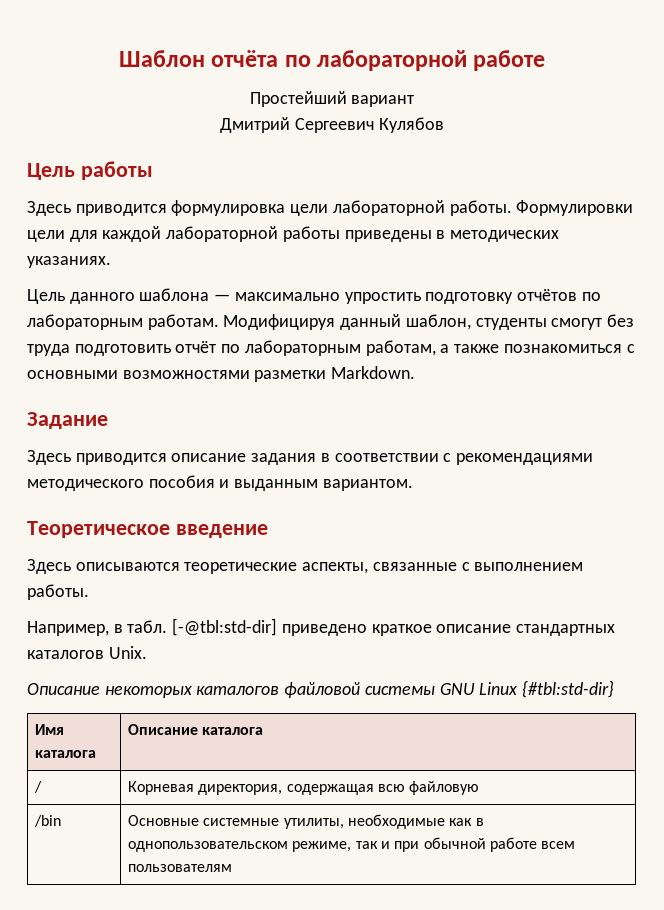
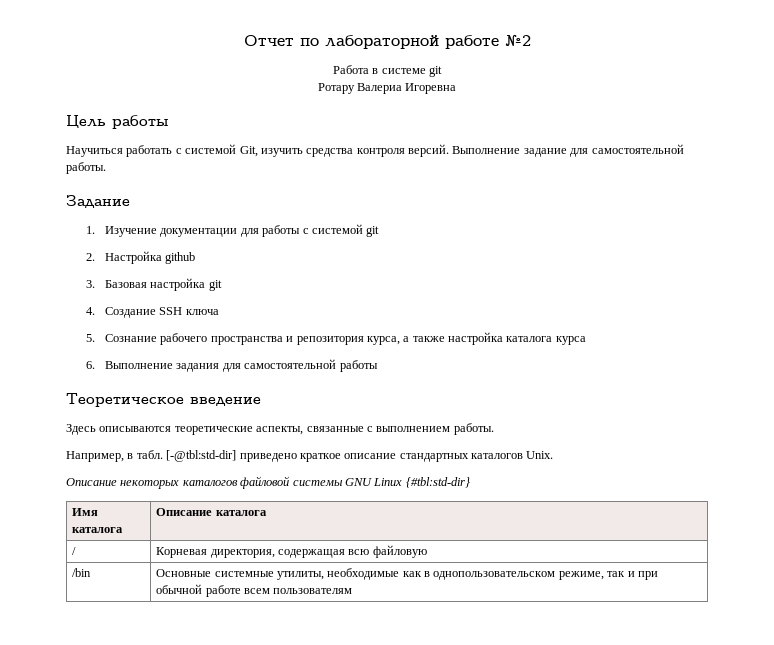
- Шаблон отчёта по лабораторной работе
- Простейший вариант
- Дмитрий Сергеевич Кулябов
+ Отчет по лабораторной работе №2
+ Работа в системе git
+ Ротару Валериа Игоревна
  Цель работы
- Здесь приводится формулировка цели лабораторной работы. Формулировки цели для каждой лабораторной работы приведены в методических указаниях.
- Цель данного шаблона — максимально упростить подготовку отчётов по лабораторным работам. Модифицируя данный шаблон, студенты смогут без труда подготовить отчёт по лабораторным работам, а также познакомиться с основными возможностями разметки Markdown.
+ Научиться работать с системой Git, изучить средства контроля версий. Выполнение задание для самостоятельной работы.
  Задание
- Здесь приводится описание задания в соответствии с рекомендациями методического пособия и выданным вариантом.
+ 1. Изучение документации для работы с системой git
+ 2. Настройка github
+ 3. Базовая настройка git
+ 4. Создание SSH ключа
+ 5. Сознание рабочего пространства и репозитория курса, а также настройка каталога курса
+ 6. Выполнение задания для самостоятельной работы

